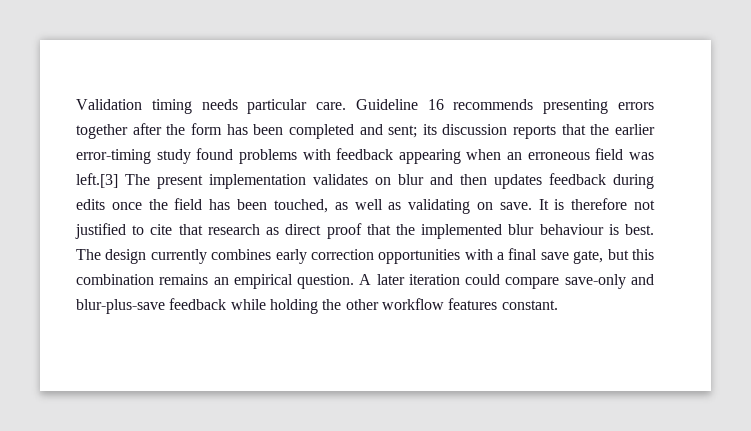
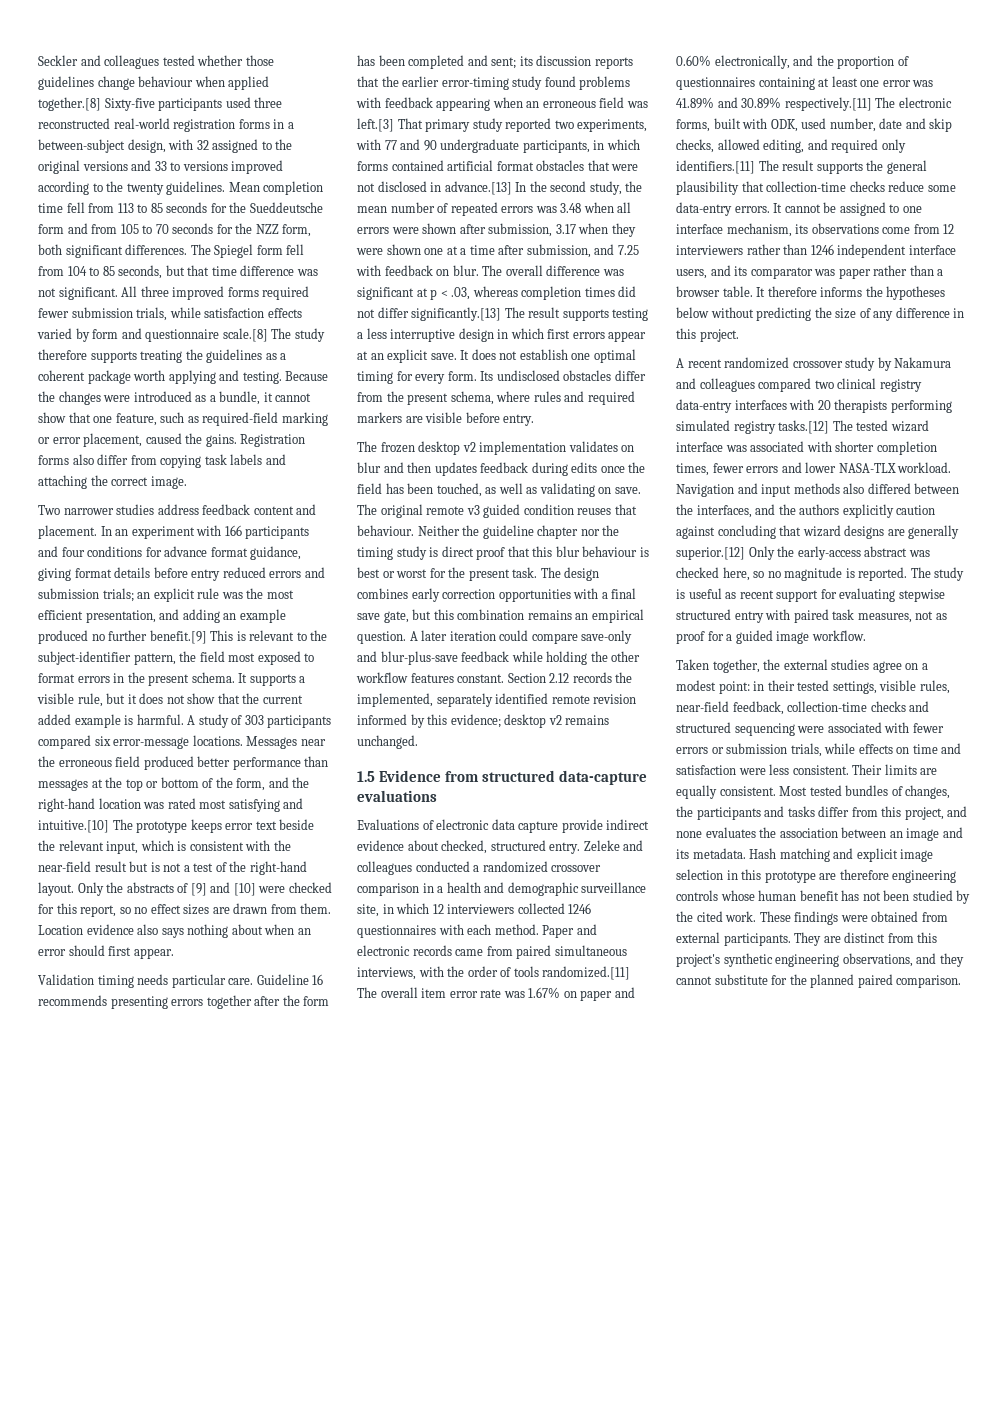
+ Seckler and colleagues tested whether those guidelines change behaviour when applied together.[8] Sixty-five participants used three reconstructed real-world registration forms in a between-subject design, with 32 assigned to the original versions and 33 to versions improved according to the twenty guidelines. Mean completion time fell from 113 to 85 seconds for the Sueddeutsche form and from 105 to 70 seconds for the NZZ form, both significant differences. The Spiegel form fell from 104 to 85 seconds, but that time difference was not significant. All three improved forms required fewer submission trials, while satisfaction effects varied by form and questionnaire scale.[8] The study therefore supports treating the guidelines as a coherent package worth applying and testing. Because the changes were introduced as a bundle, it cannot show that one feature, such as required-field marking or error placement, caused the gains. Registration forms also differ from copying task labels and attaching the correct image.
+ Two narrower studies address feedback content and placement. In an experiment with 166 participants and four conditions for advance format guidance, giving format details before entry reduced errors and submission trials; an explicit rule was the most efficient presentation, and adding an example produced no further benefit.[9] This is relevant to the subject-identifier pattern, the field most exposed to format errors in the present schema. It supports a visible rule, but it does not show that the current added example is harmful. A study of 303 participants compared six error-message locations. Messages near the erroneous field produced better performance than messages at the top or bottom of the form, and the right-hand location was rated most satisfying and intuitive.[10] The prototype keeps error text beside the relevant input, which is consistent with the near-field result but is not a test of the right-hand layout. Only the abstracts of [9] and [10] were checked for this report, so no effect sizes are drawn from them. Location evidence also says nothing about when an error should first appear.
- Guideline 16 recommends presenting errors together after the form has been completed and sent; its discussion reports that the earlier error-timing study found problems with feedback appearing when an erroneous field was left.[3] The present implementation validates on blur and then updates feedback during edits once the field has been touched, as well as validating on save.
+ Guideline 16 recommends presenting errors together after the form has been completed and sent; its discussion reports that the earlier error-timing study found problems with feedback appearing when an erroneous field was left.[3] That primary study reported two experiments, with 77 and 90 undergraduate participants, in which forms contained artificial format obstacles that were not disclosed in advance.[13] In the second study, the mean number of repeated errors was 3.48 when all errors were shown after submission, 3.17 when they were shown one at a time after submission, and 7.25 with feedback on blur. The overall difference was significant at p < .03, whereas completion times did not differ significantly.[13] The result supports testing a less interruptive design in which first errors appear at an explicit save. It does not establish one optimal timing for every form. Its undisclosed obstacles differ from the present schema, where rules and required markers are visible before entry.
+ The frozen desktop v2 implementation validates on blur and then updates feedback during edits once the field has been touched, as well as validating on save.
- It is therefore not justified to cite that research as direct proof that the implemented blur behaviour is best.
+ The original remote v3 guided condition reuses that behaviour. Neither the guideline chapter nor the timing study is direct proof that this blur behaviour is best or worst for the present task.
- The design currently combines early correction opportunities with a final save gate, but this combination remains an empirical question.
+ The design combines early correction opportunities with a final save gate, but this combination remains an empirical question.
+ Section 2.12 records the implemented, separately identified remote revision informed by this evidence; desktop v2 remains unchanged.
+ 1.5 Evidence from structured data-capture evaluations
+ Evaluations of electronic data capture provide indirect evidence about checked, structured entry. Zeleke and colleagues conducted a randomized crossover comparison in a health and demographic surveillance site, in which 12 interviewers collected 1246 questionnaires with each method. Paper and electronic records came from paired simultaneous interviews, with the order of tools randomized.[11] The overall item error rate was 1.67% on paper and 0.60% electronically, and the proportion of questionnaires containing at least one error was 41.89% and 30.89% respectively.[11] The electronic forms, built with ODK, used number, date and skip checks, allowed editing, and required only identifiers.[11] The result supports the general plausibility that collection-time checks reduce some data-entry errors. It cannot be assigned to one interface mechanism, its observations come from 12 interviewers rather than 1246 independent interface users, and its comparator was paper rather than a browser table. It therefore informs the hypotheses below without predicting the size of any difference in this project.
+ A recent randomized crossover study by Nakamura and colleagues compared two clinical registry data-entry interfaces with 20 therapists performing simulated registry tasks.[12] The tested wizard interface was associated with shorter completion times, fewer errors and lower NASA-TLX workload. Navigation and input methods also differed between the interfaces, and the authors explicitly caution against concluding that wizard designs are generally superior.[12] Only the early-access abstract was checked here, so no magnitude is reported. The study is useful as recent support for evaluating stepwise structured entry with paired task measures, not as proof for a guided image workflow.
+ Taken together, the external studies agree on a modest point: in their tested settings, visible rules, near-field feedback, collection-time checks and structured sequencing were associated with fewer errors or submission trials, while effects on time and satisfaction were less consistent. Their limits are equally consistent. Most tested bundles of changes, the participants and tasks differ from this project, and none evaluates the association between an image and its metadata. Hash matching and explicit image selection in this prototype are therefore engineering controls whose human benefit has not been studied by the cited work. These findings were obtained from external participants. They are distinct from this project's synthetic engineering observations, and they cannot substitute for the planned paired comparison.

